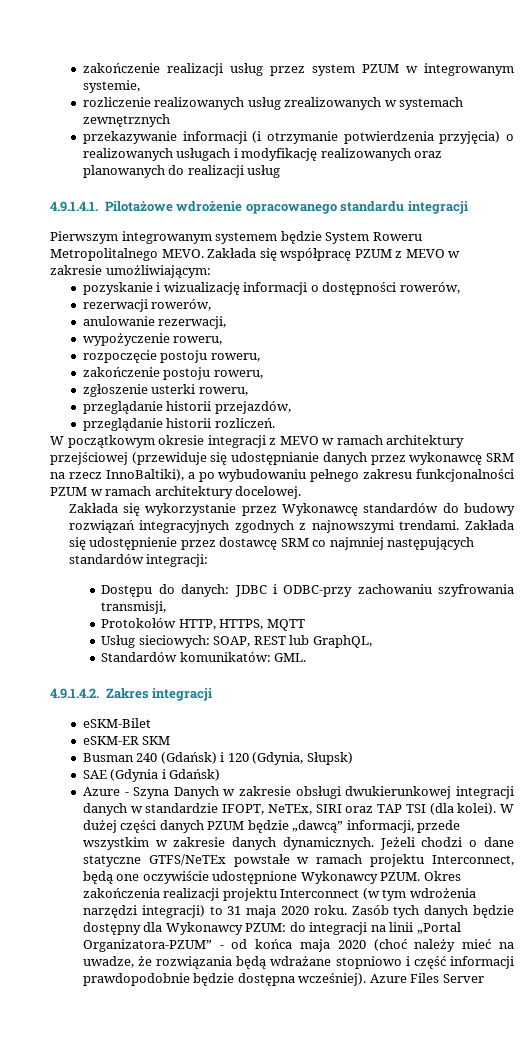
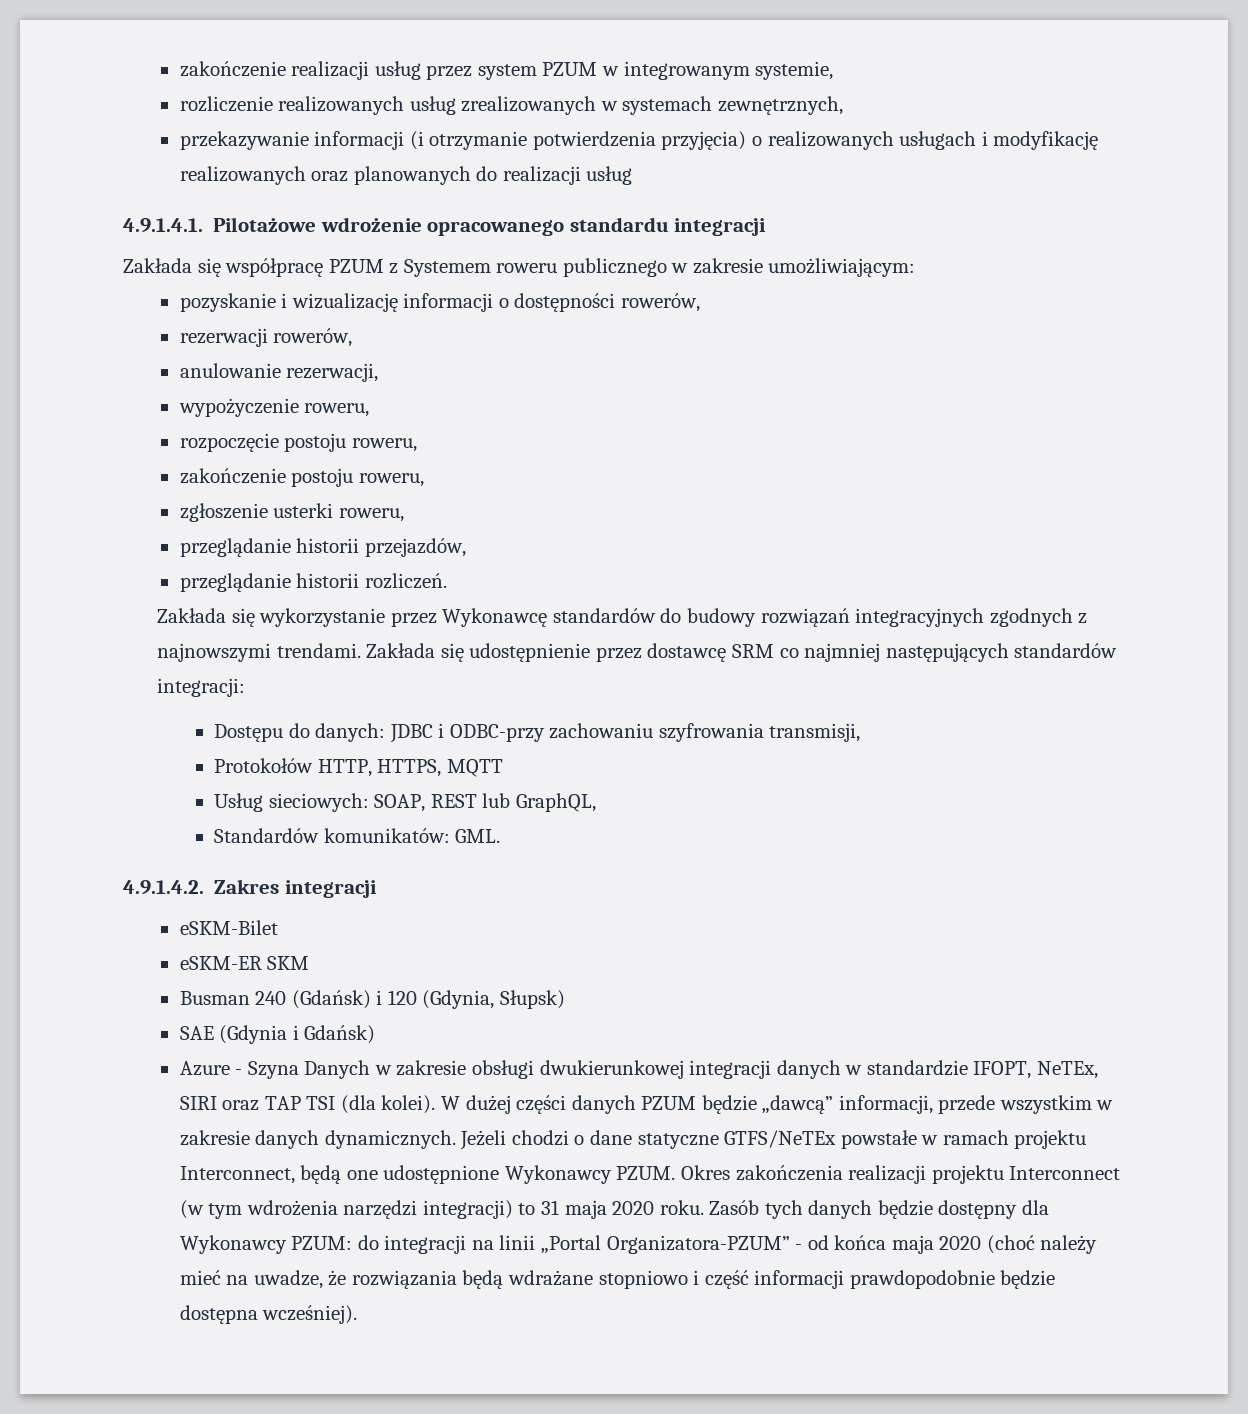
- rozliczenie realizowanych usług zrealizowanych w systemach zewnętrznych
+ rozliczenie realizowanych usług zrealizowanych w systemach zewnętrznych,
- Pierwszym integrowanym systemem będzie System Roweru Metropolitalnego MEVO. Zakłada się współpracę PZUM z MEVO w zakresie umożliwiającym:
+ Zakłada się współpracę PZUM z Systemem roweru publicznego w zakresie umożliwiającym:
- W początkowym okresie integracji z MEVO w ramach architektury przejściowej (przewiduje się udostępnianie danych przez wykonawcę SRM na rzecz InnoBaltiki), a po wybudowaniu pełnego zakresu funkcjonalności PZUM w ramach architektury docelowej.
- Jeżeli chodzi o dane statyczne GTFS/NeTEx powstałe w ramach projektu Interconnect, będą one oczywiście udostępnione Wykonawcy PZUM.
+ Jeżeli chodzi o dane statyczne GTFS/NeTEx powstałe w ramach projektu Interconnect, będą one udostępnione Wykonawcy PZUM.
- Azure Files Server

